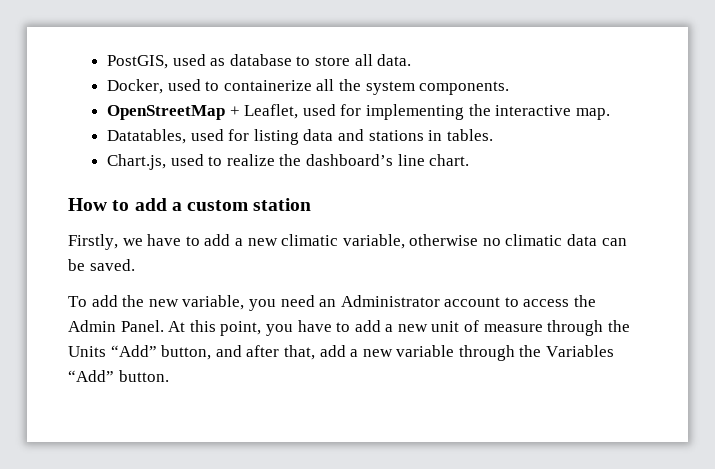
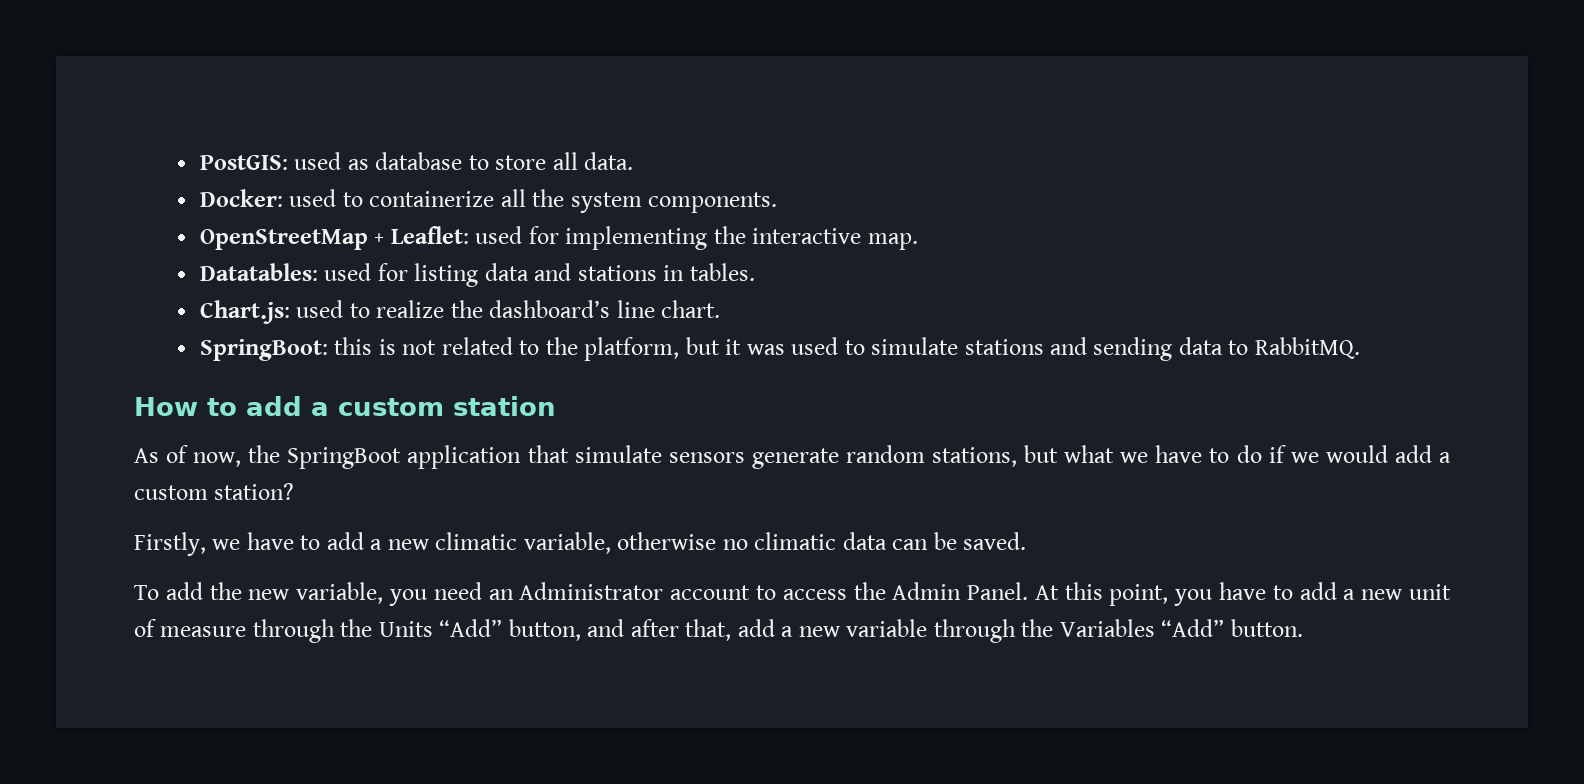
- PostGIS, used as database to store all data.
+ PostGIS: used as database to store all data.
- Docker, used to containerize all the system components.
+ Docker: used to containerize all the system components.
- OpenStreetMap + Leaflet, used for implementing the interactive map.
+ OpenStreetMap + Leaflet: used for implementing the interactive map.
- Datatables, used for listing data and stations in tables.
+ Datatables: used for listing data and stations in tables.
- Chart.js, used to realize the dashboard’s line chart.
+ Chart.js: used to realize the dashboard’s line chart.
+ SpringBoot: this is not related to the platform, but it was used to simulate stations and sending data to RabbitMQ.
+ As of now, the SpringBoot application that simulate sensors generate random stations, but what we have to do if we would add a custom station?

